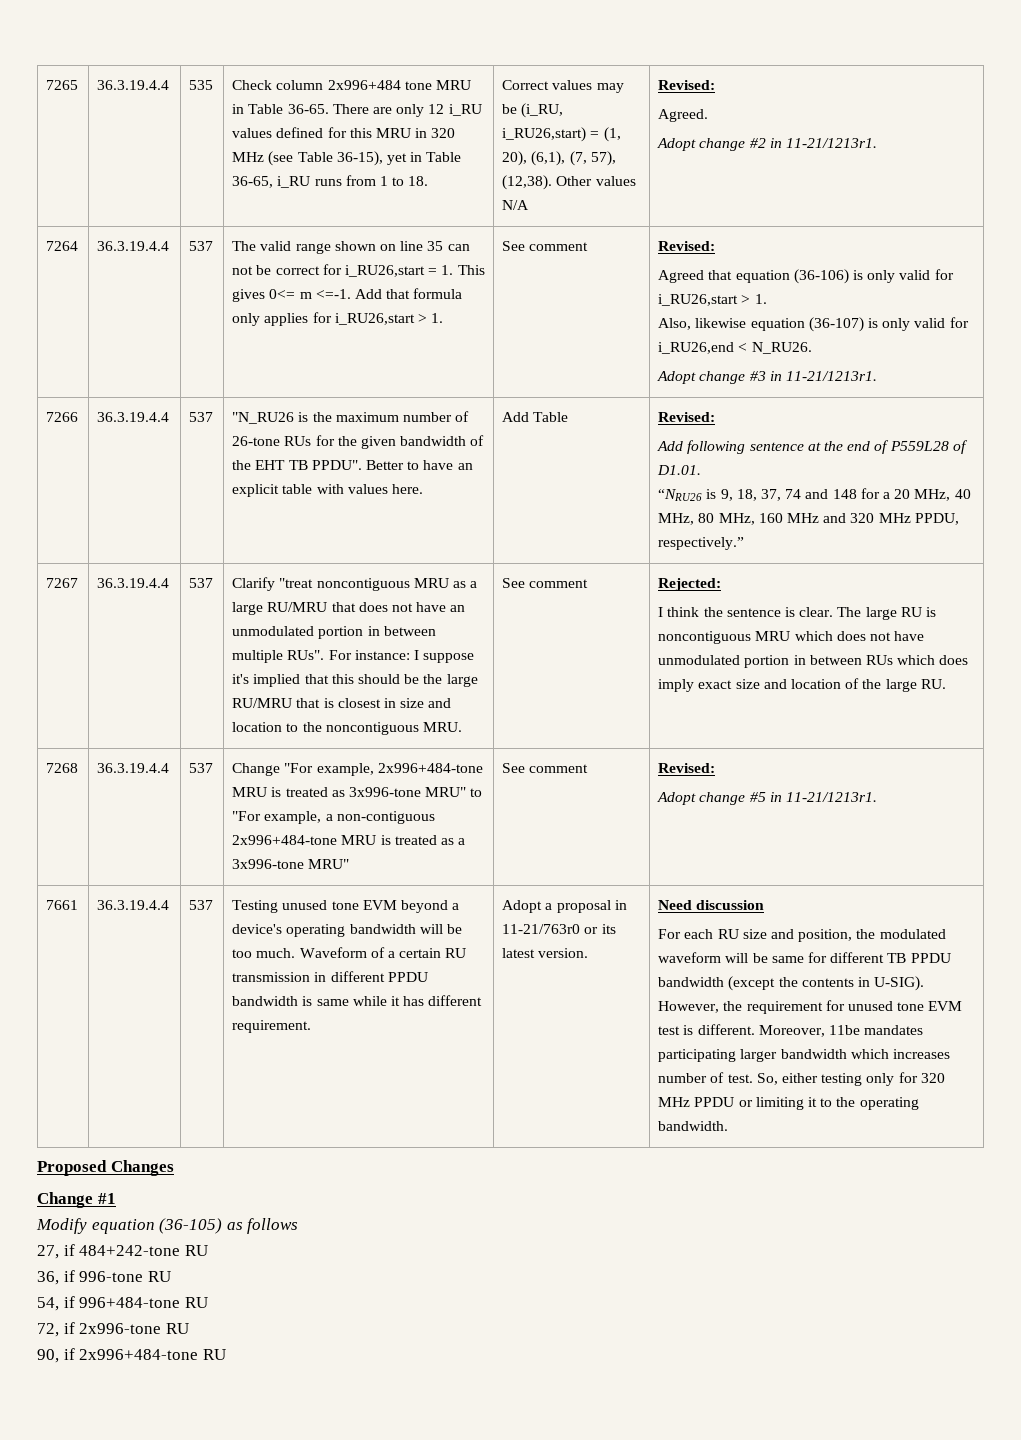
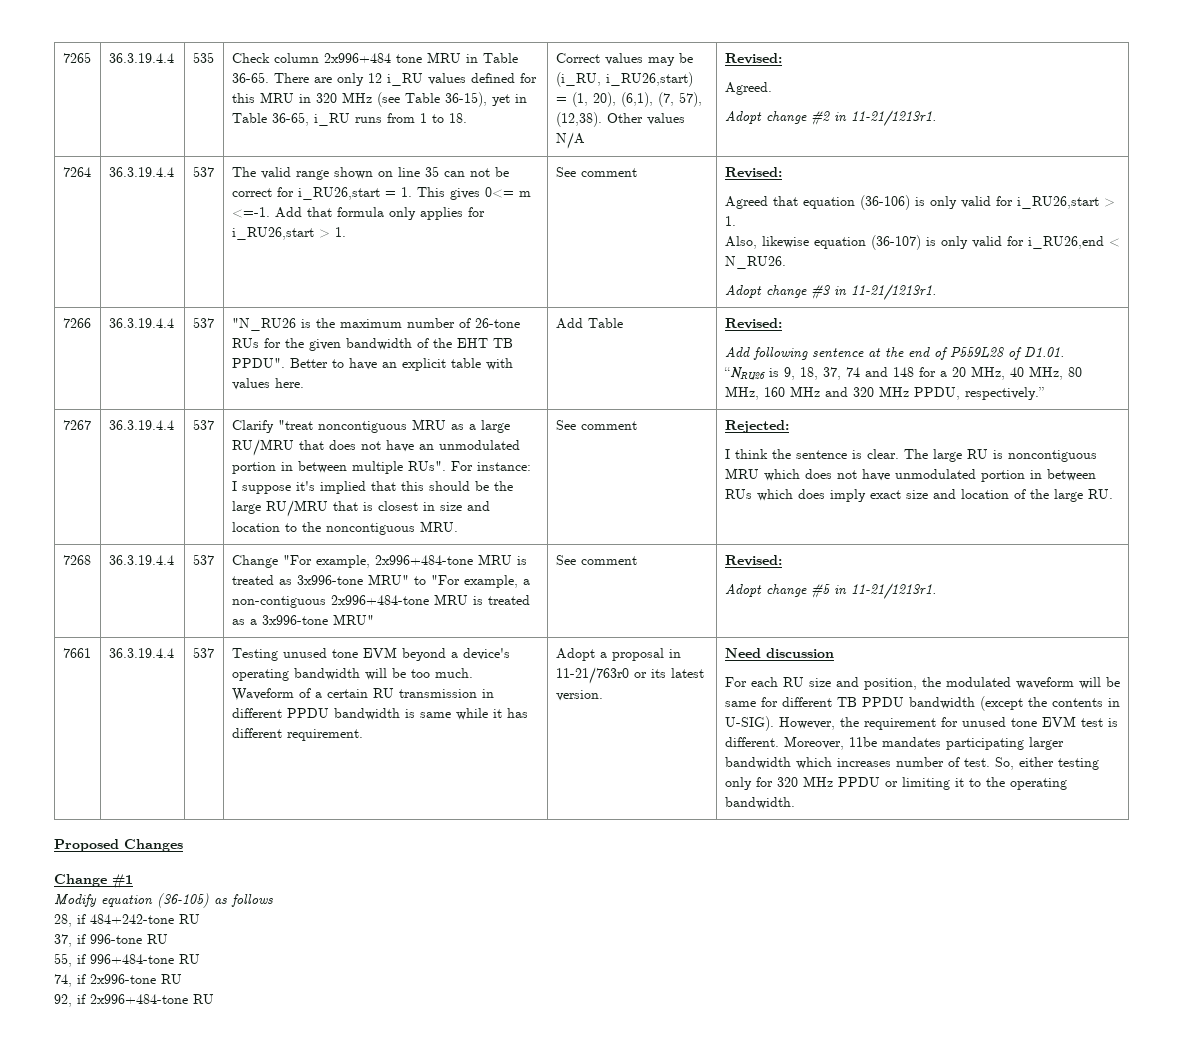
- 27, if 484+242-tone RU
+ 28, if 484+242-tone RU
- 36, if 996-tone RU
+ 37, if 996-tone RU
- 54, if 996+484-tone RU
+ 55, if 996+484-tone RU
- 72, if 2x996-tone RU
+ 74, if 2x996-tone RU
- 90, if 2x996+484-tone RU
+ 92, if 2x996+484-tone RU

